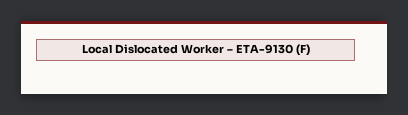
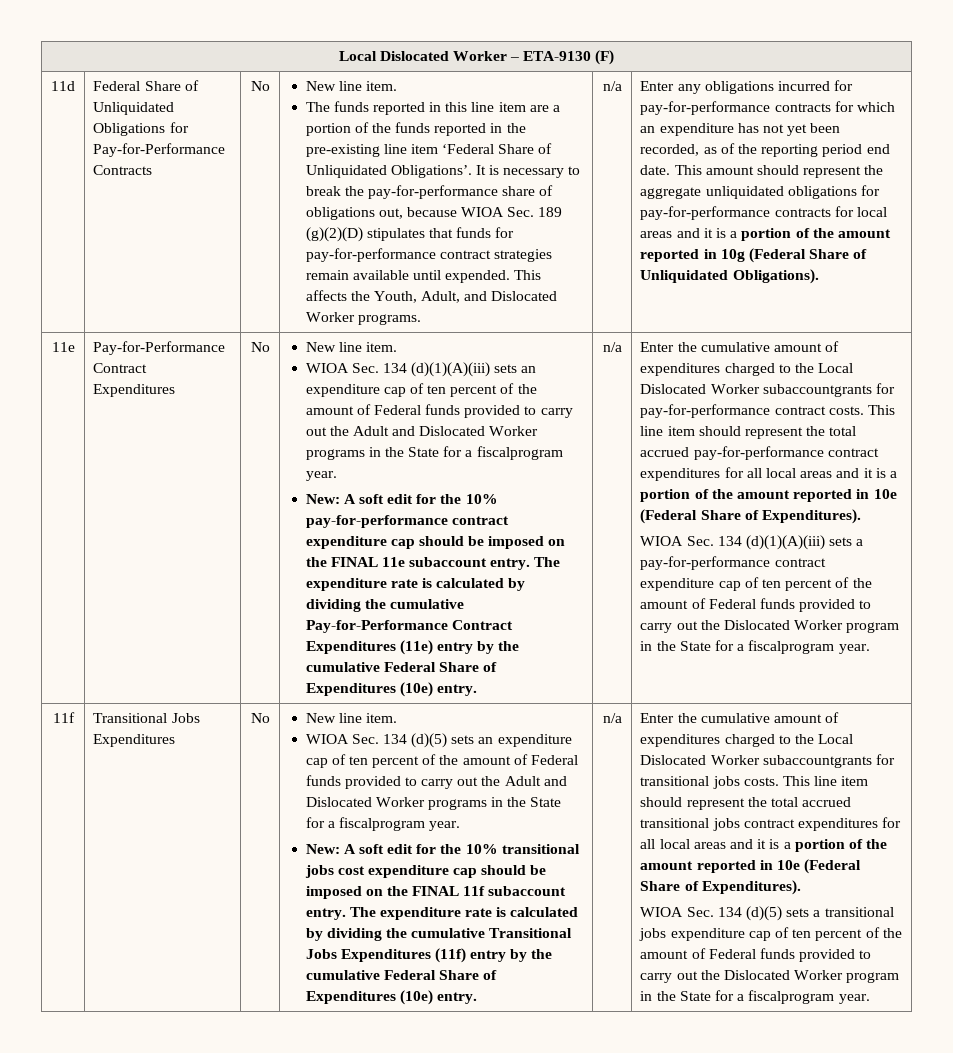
+ 11d | Federal Share of Unliquidated Obligations for Pay-for-Performance Contracts | No | New line item.
+ The funds reported in this line item are a portion of the funds reported in the pre-existing line item ‘Federal Share of Unliquidated Obligations’. It is necessary to break the pay-for-performance share of obligations out, because WIOA Sec. 189 (g)(2)(D) stipulates that funds for pay-for-performance contract strategies remain available until expended. This affects the Youth, Adult, and Dislocated Worker programs. | n/a | Enter any obligations incurred for pay-for-performance contracts for which an expenditure has not yet been recorded, as of the reporting period end date. This amount should represent the aggregate unliquidated obligations for pay-for-performance contracts for local areas and it is a portion of the amount reported in 10g (Federal Share of Unliquidated Obligations).
+ 11e | Pay-for-Performance Contract Expenditures | No | New line item.
+ WIOA Sec. 134 (d)(1)(A)(iii) sets an expenditure cap of ten percent of the amount of Federal funds provided to carry out the Adult and Dislocated Worker programs in the State for a fiscalprogram year.
+ New: A soft edit for the 10% pay-for-performance contract expenditure cap should be imposed on the FINAL 11e subaccount entry. The expenditure rate is calculated by dividing the cumulative Pay-for-Performance Contract Expenditures (11e) entry by the cumulative Federal Share of Expenditures (10e) entry. | n/a | Enter the cumulative amount of expenditures charged to the Local Dislocated Worker subaccountgrants for pay-for-performance contract costs. This line item should represent the total accrued pay-for-performance contract expenditures for all local areas and it is a portion of the amount reported in 10e (Federal Share of Expenditures).
+ WIOA Sec. 134 (d)(1)(A)(iii) sets a pay-for-performance contract expenditure cap of ten percent of the amount of Federal funds provided to carry out the Dislocated Worker program in the State for a fiscalprogram year.
+ 11f | Transitional Jobs Expenditures | No | New line item.
+ WIOA Sec. 134 (d)(5) sets an expenditure cap of ten percent of the amount of Federal funds provided to carry out the Adult and Dislocated Worker programs in the State for a fiscalprogram year.
+ New: A soft edit for the 10% transitional jobs cost expenditure cap should be imposed on the FINAL 11f subaccount entry. The expenditure rate is calculated by dividing the cumulative Transitional Jobs Expenditures (11f) entry by the cumulative Federal Share of Expenditures (10e) entry. | n/a | Enter the cumulative amount of expenditures charged to the Local Dislocated Worker subaccountgrants for transitional jobs costs. This line item should represent the total accrued transitional jobs contract expenditures for all local areas and it is a portion of the amount reported in 10e (Federal Share of Expenditures).
+ WIOA Sec. 134 (d)(5) sets a transitional jobs expenditure cap of ten percent of the amount of Federal funds provided to carry out the Dislocated Worker program in the State for a fiscalprogram year.

